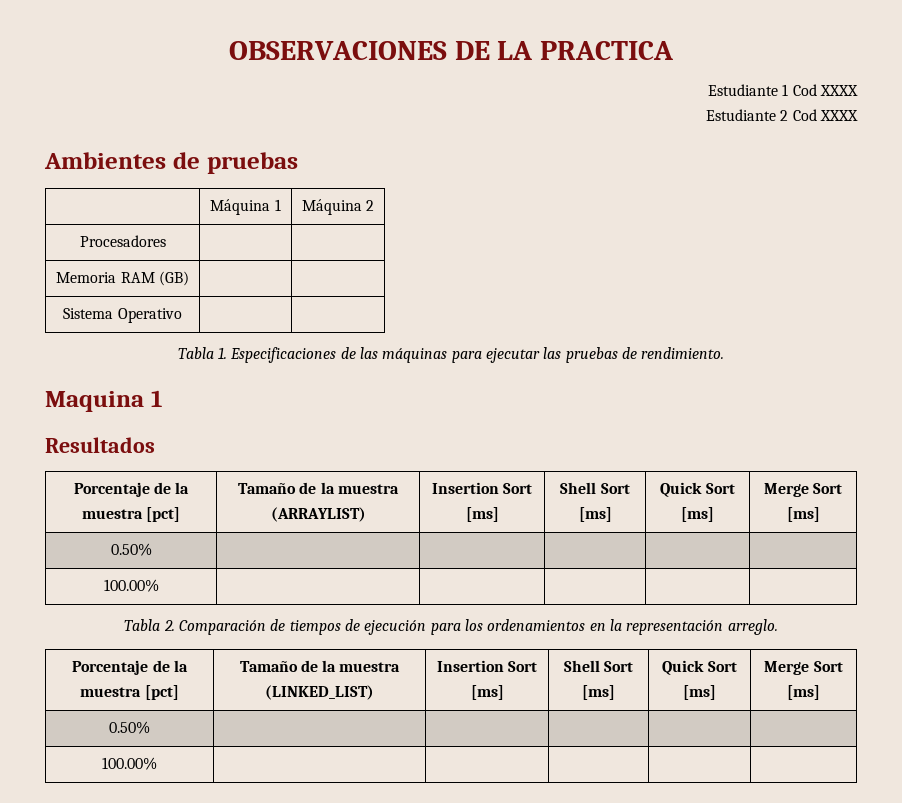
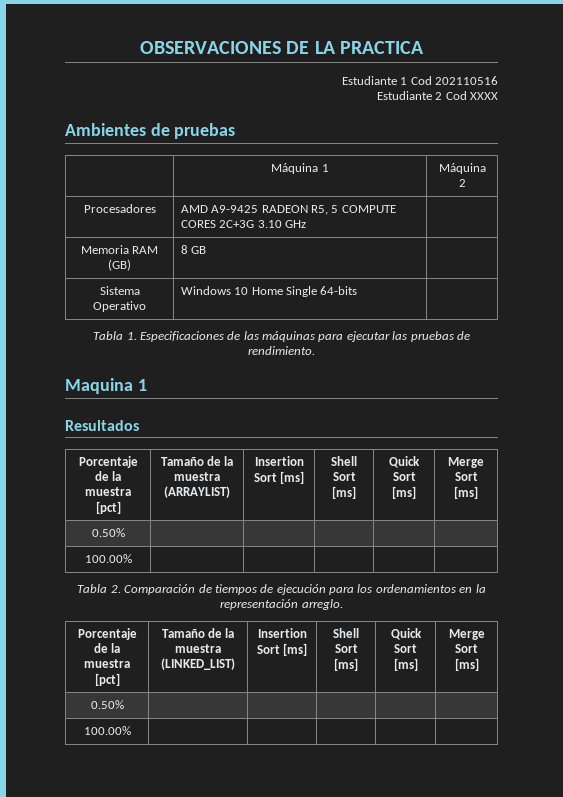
- Estudiante 1 Cod XXXX
+ Estudiante 1 Cod 202110516
- Procesadores | |
+ Procesadores | AMD A9-9425 RADEON R5, 5 COMPUTE CORES 2C+3G 3.10 GHz |
- Memoria RAM (GB) | |
+ Memoria RAM (GB) | 8 GB |
- Sistema Operativo | |
+ Sistema Operativo | Windows 10 Home Single 64-bits |

